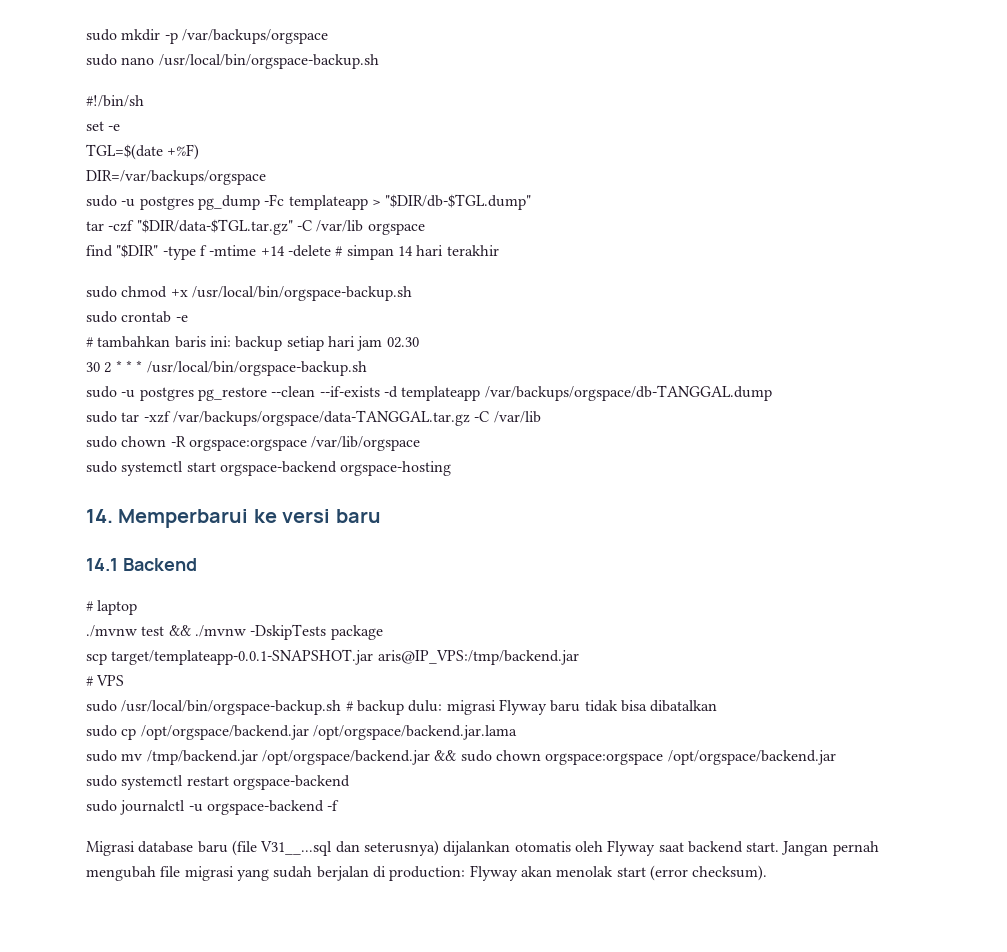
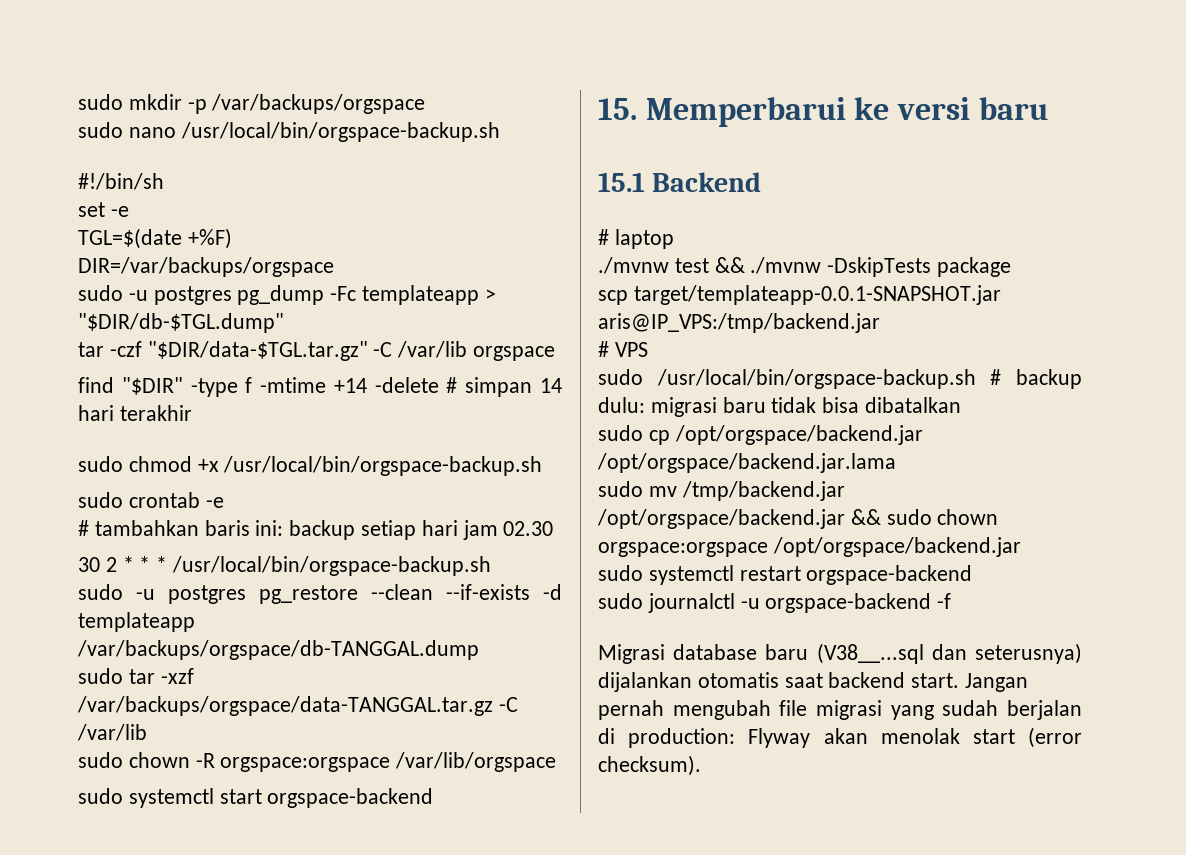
- sudo systemctl start orgspace-backend orgspace-hosting
- 14. Memperbarui ke versi baru
+ sudo systemctl start orgspace-backend
+ 15. Memperbarui ke versi baru
- 14.1 Backend
+ 15.1 Backend
- sudo /usr/local/bin/orgspace-backup.sh # backup dulu: migrasi Flyway baru tidak bisa dibatalkan
+ sudo /usr/local/bin/orgspace-backup.sh # backup dulu: migrasi baru tidak bisa dibatalkan
- Migrasi database baru (file V31__...sql dan seterusnya) dijalankan otomatis oleh Flyway saat backend start.
+ Migrasi database baru (V38__...sql dan seterusnya) dijalankan otomatis saat backend start.

